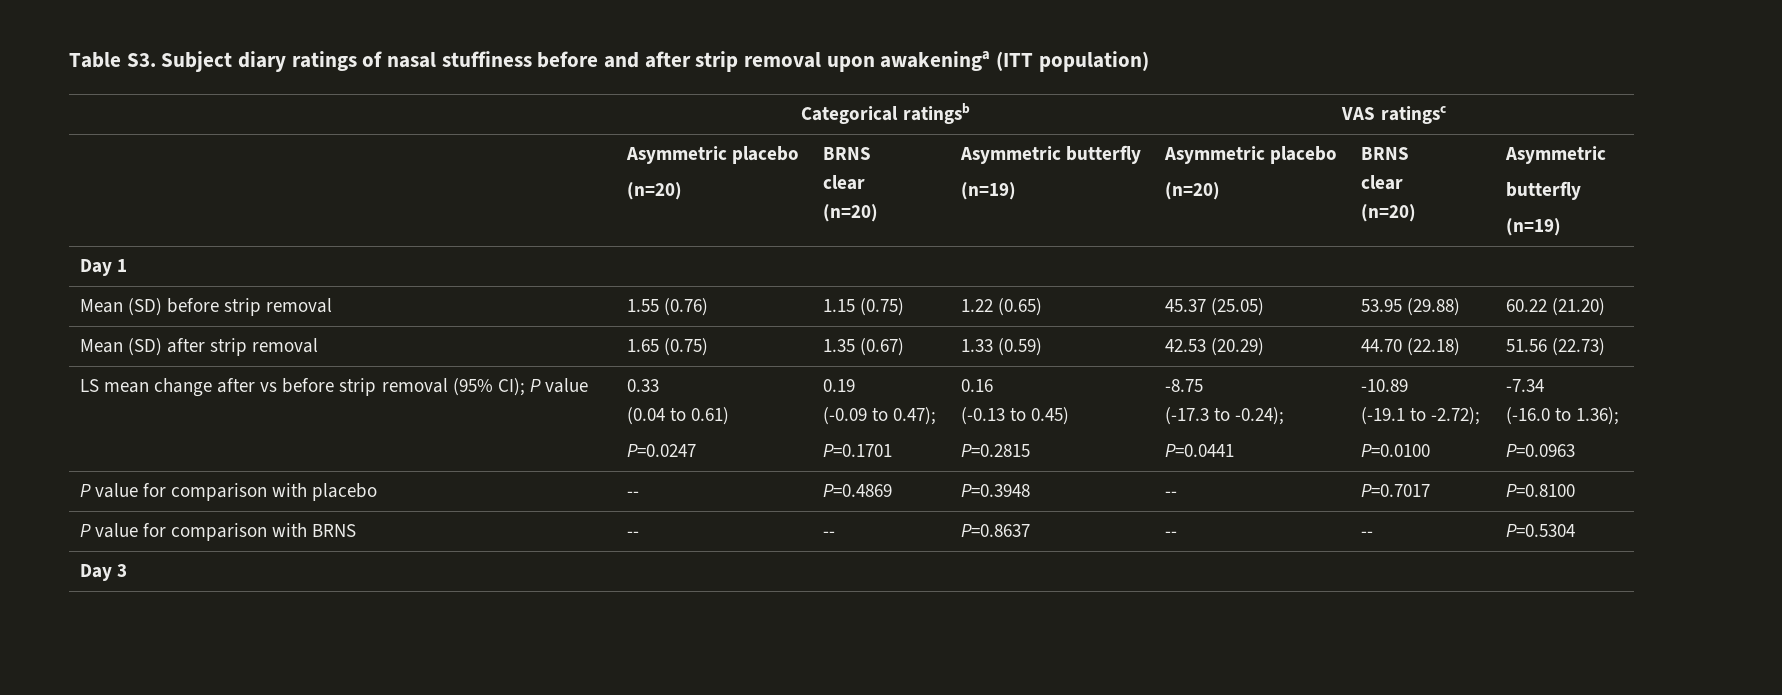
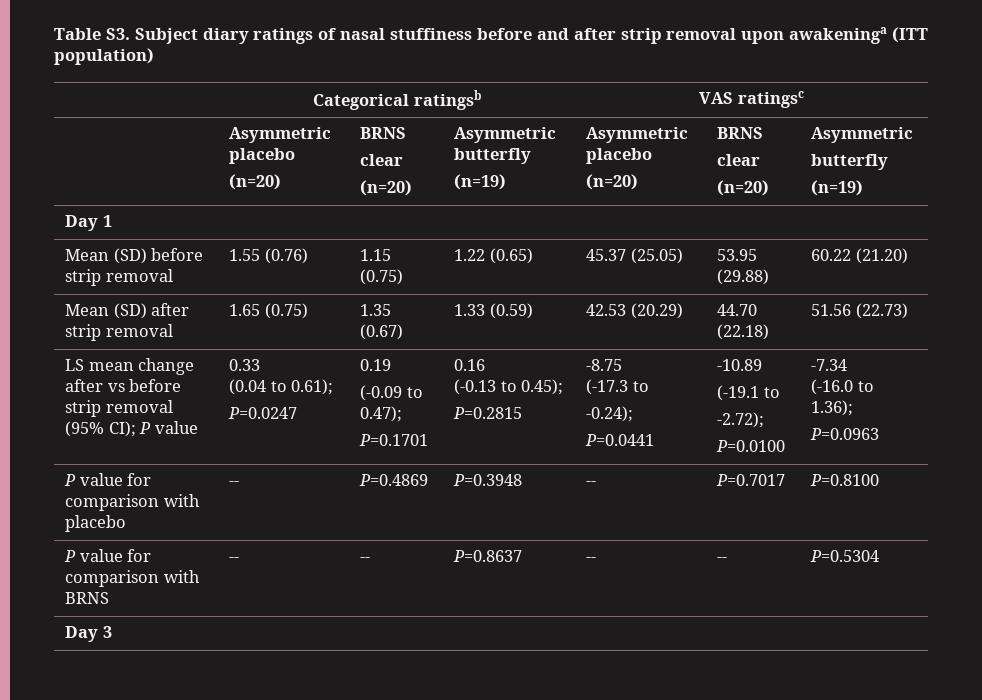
- (0.04 to 0.61)
+ (0.04 to 0.61);
- (-0.13 to 0.45)
+ (-0.13 to 0.45);
- (-17.3 to -0.24);
+ (-17.3 to
+ -0.24);
- (-19.1 to -2.72);
+ (-19.1 to
+ -2.72);

